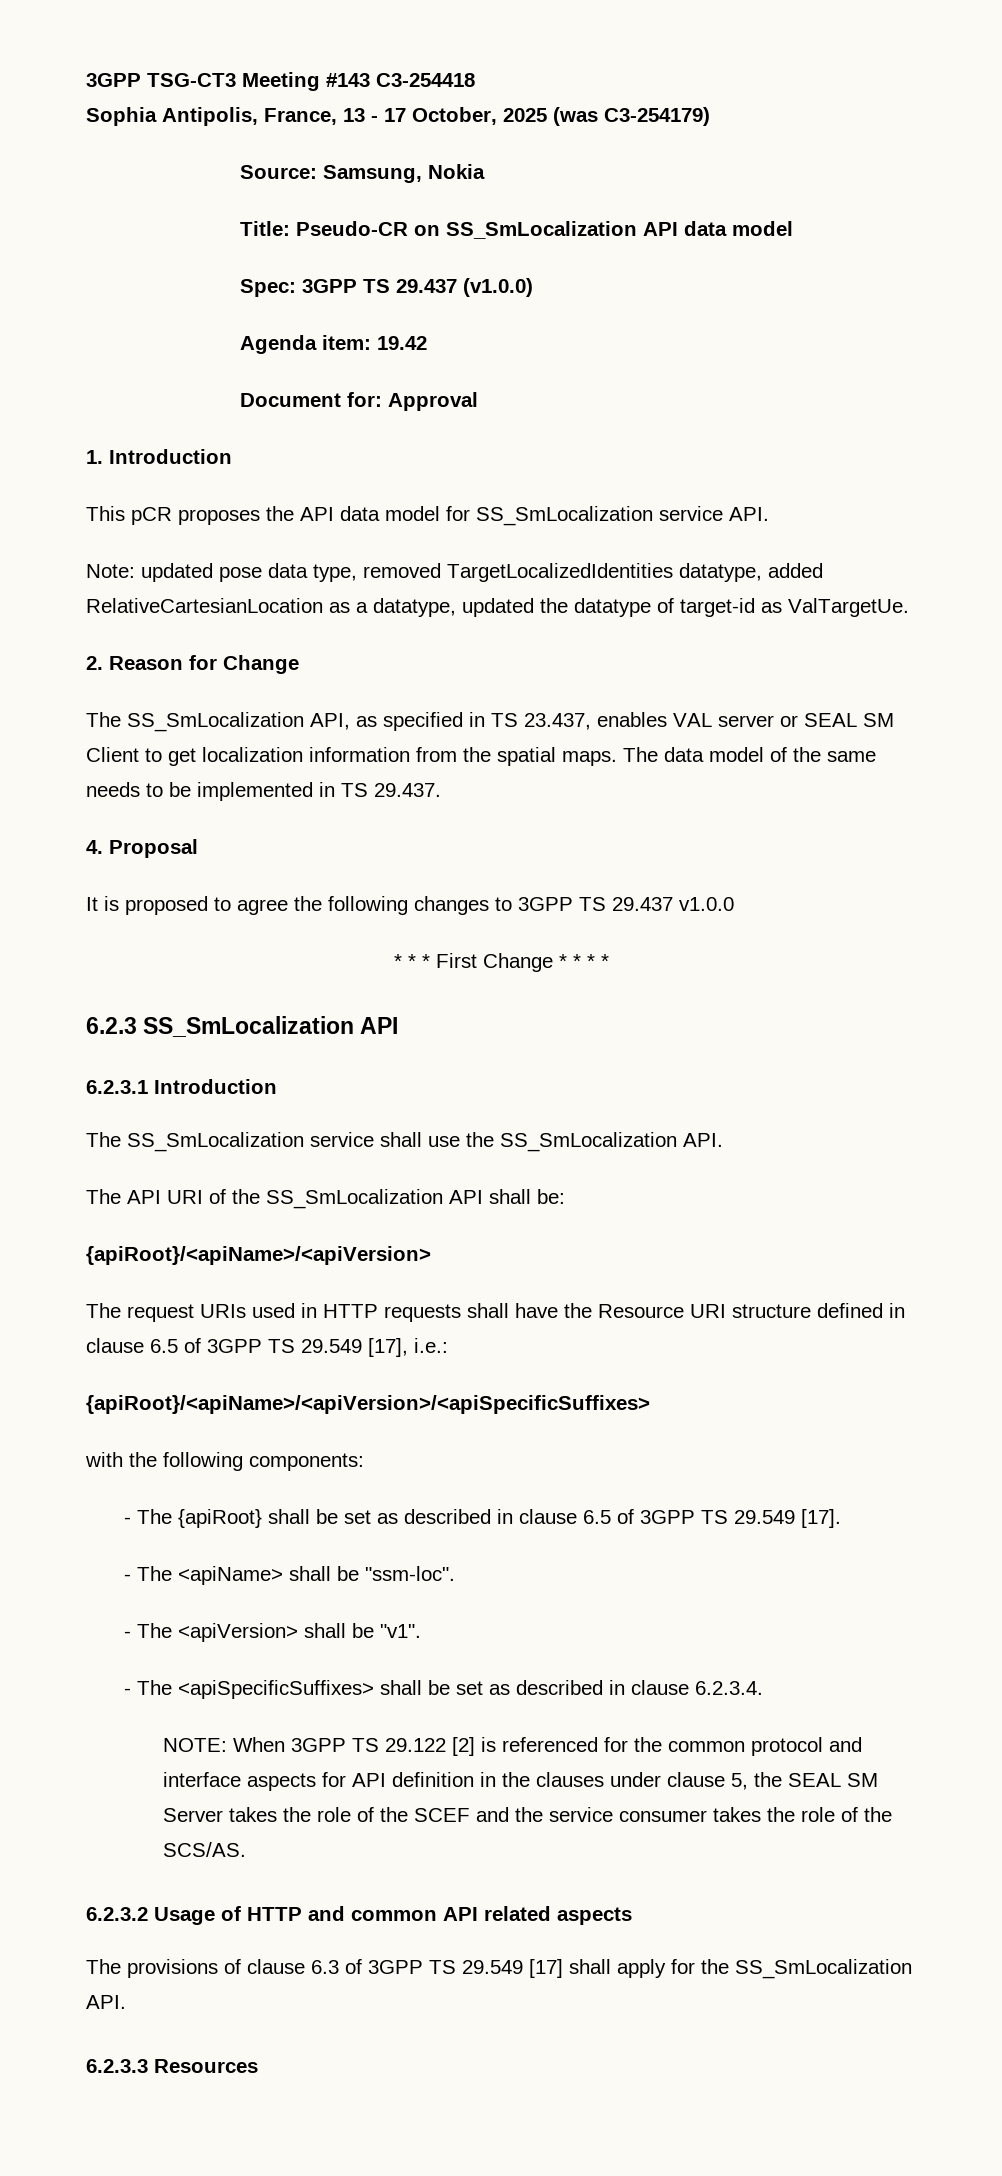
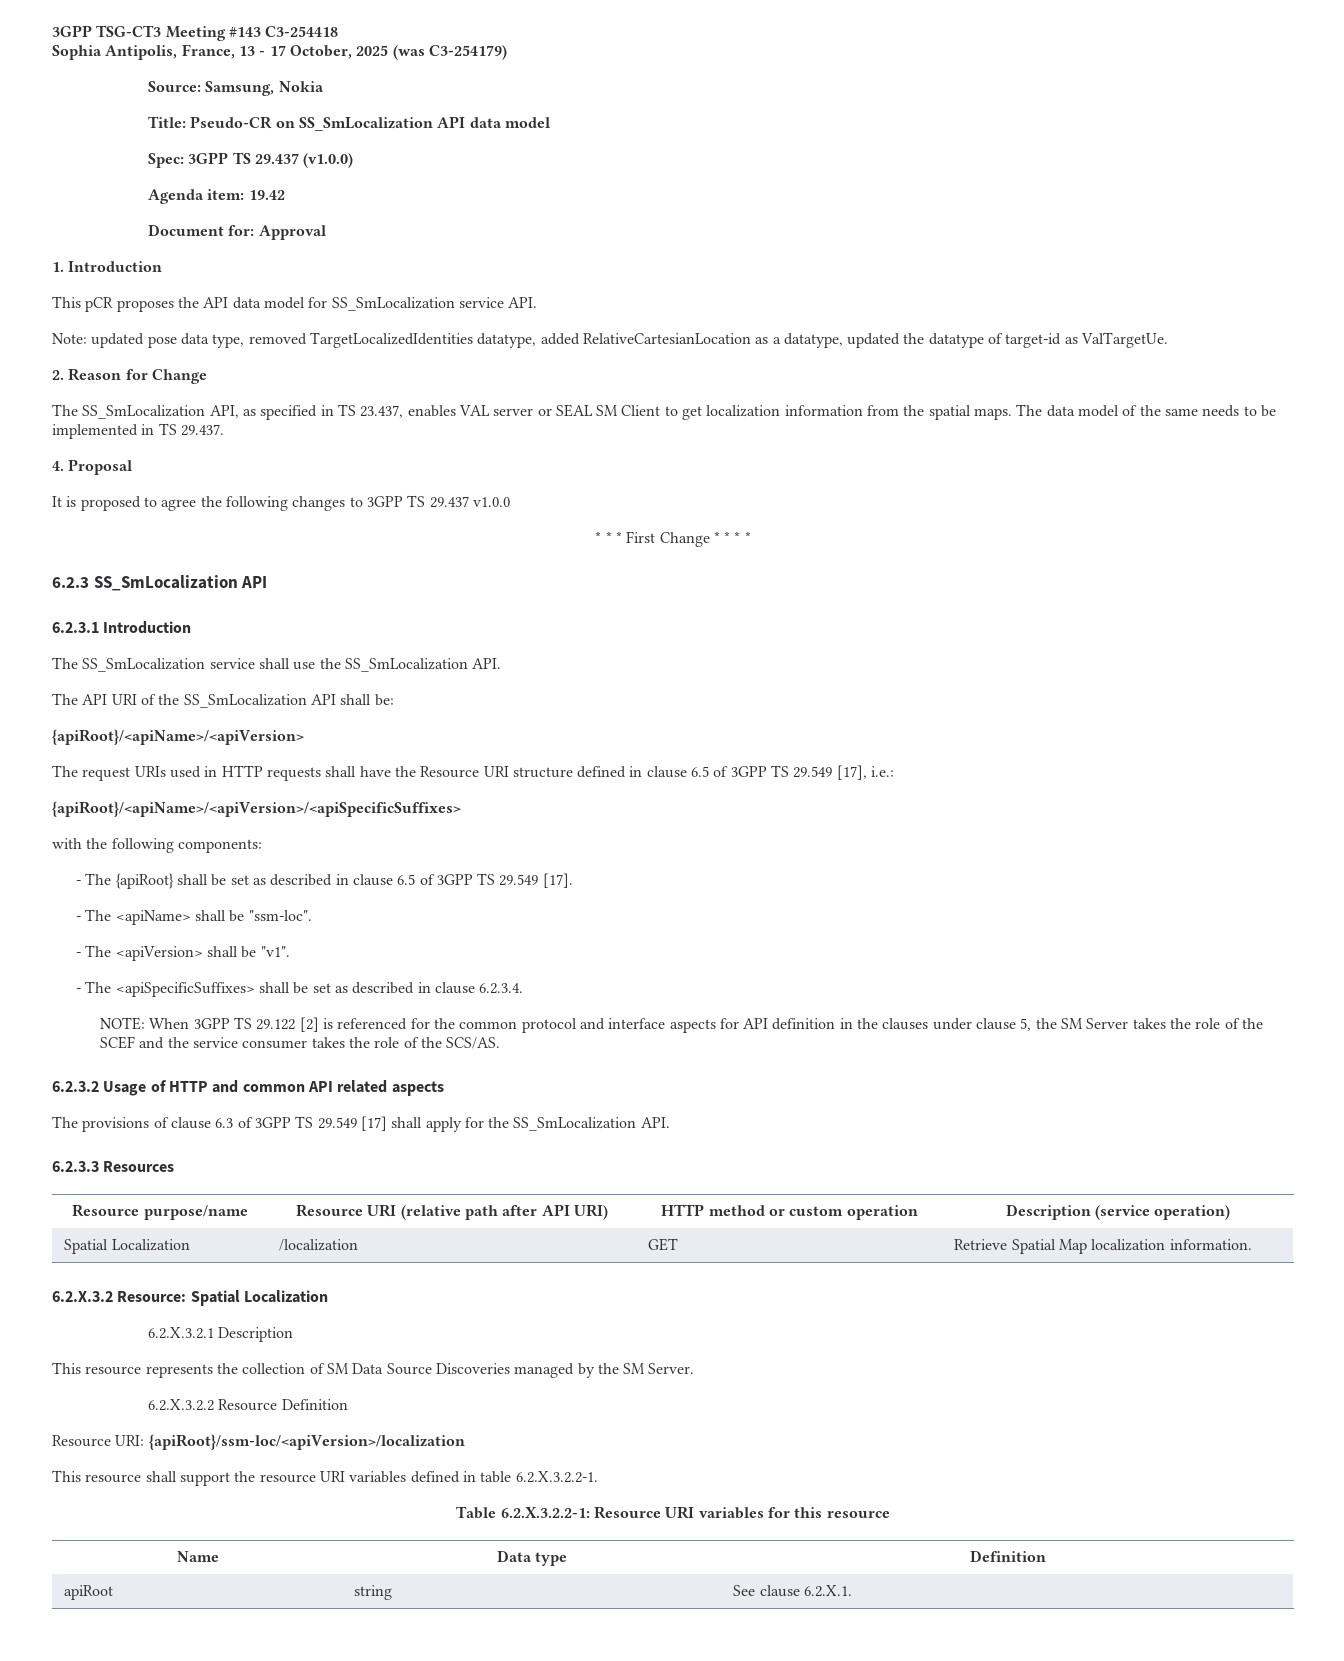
- NOTE: When 3GPP TS 29.122 [2] is referenced for the common protocol and interface aspects for API definition in the clauses under clause 5, the SEAL SM Server takes the role of the SCEF and the service consumer takes the role of the SCS/AS.
+ NOTE: When 3GPP TS 29.122 [2] is referenced for the common protocol and interface aspects for API definition in the clauses under clause 5, the SM Server takes the role of the SCEF and the service consumer takes the role of the SCS/AS.
+ Resource purpose/name | Resource URI (relative path after API URI) | HTTP method or custom operation | Description (service operation)
+ Spatial Localization | /localization | GET | Retrieve Spatial Map localization information.
+ 6.2.X.3.2 Resource: Spatial Localization
+ 6.2.X.3.2.1 Description
+ This resource represents the collection of SM Data Source Discoveries managed by the SM Server.
+ 6.2.X.3.2.2 Resource Definition
+ Resource URI: {apiRoot}/ssm-loc/<apiVersion>/localization
+ This resource shall support the resource URI variables defined in table 6.2.X.3.2.2-1.
+ Table 6.2.X.3.2.2-1: Resource URI variables for this resource
+ Name | Data type | Definition
+ apiRoot | string | See clause 6.2.X.1.

